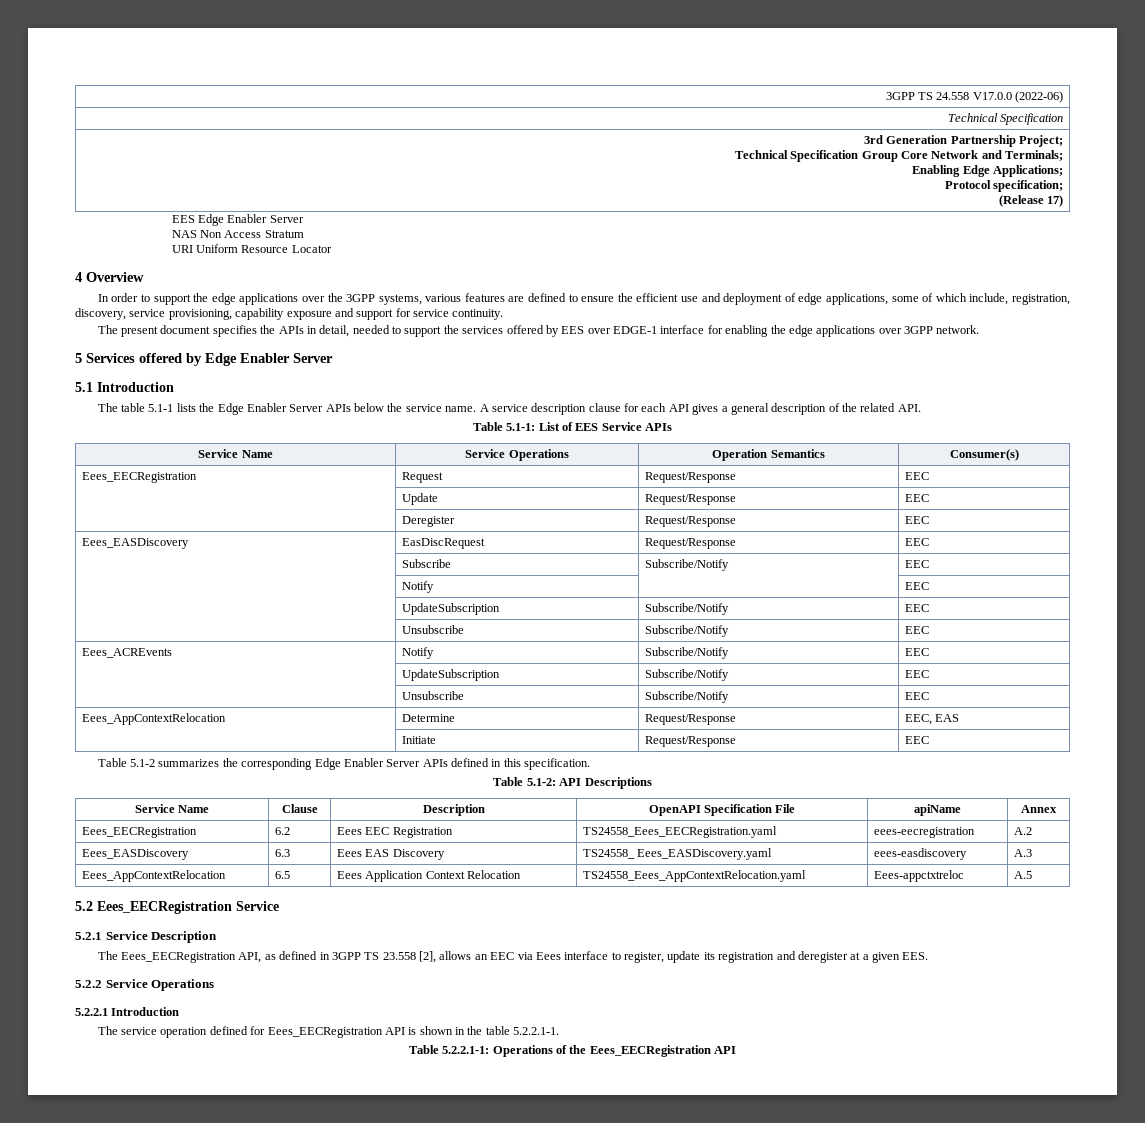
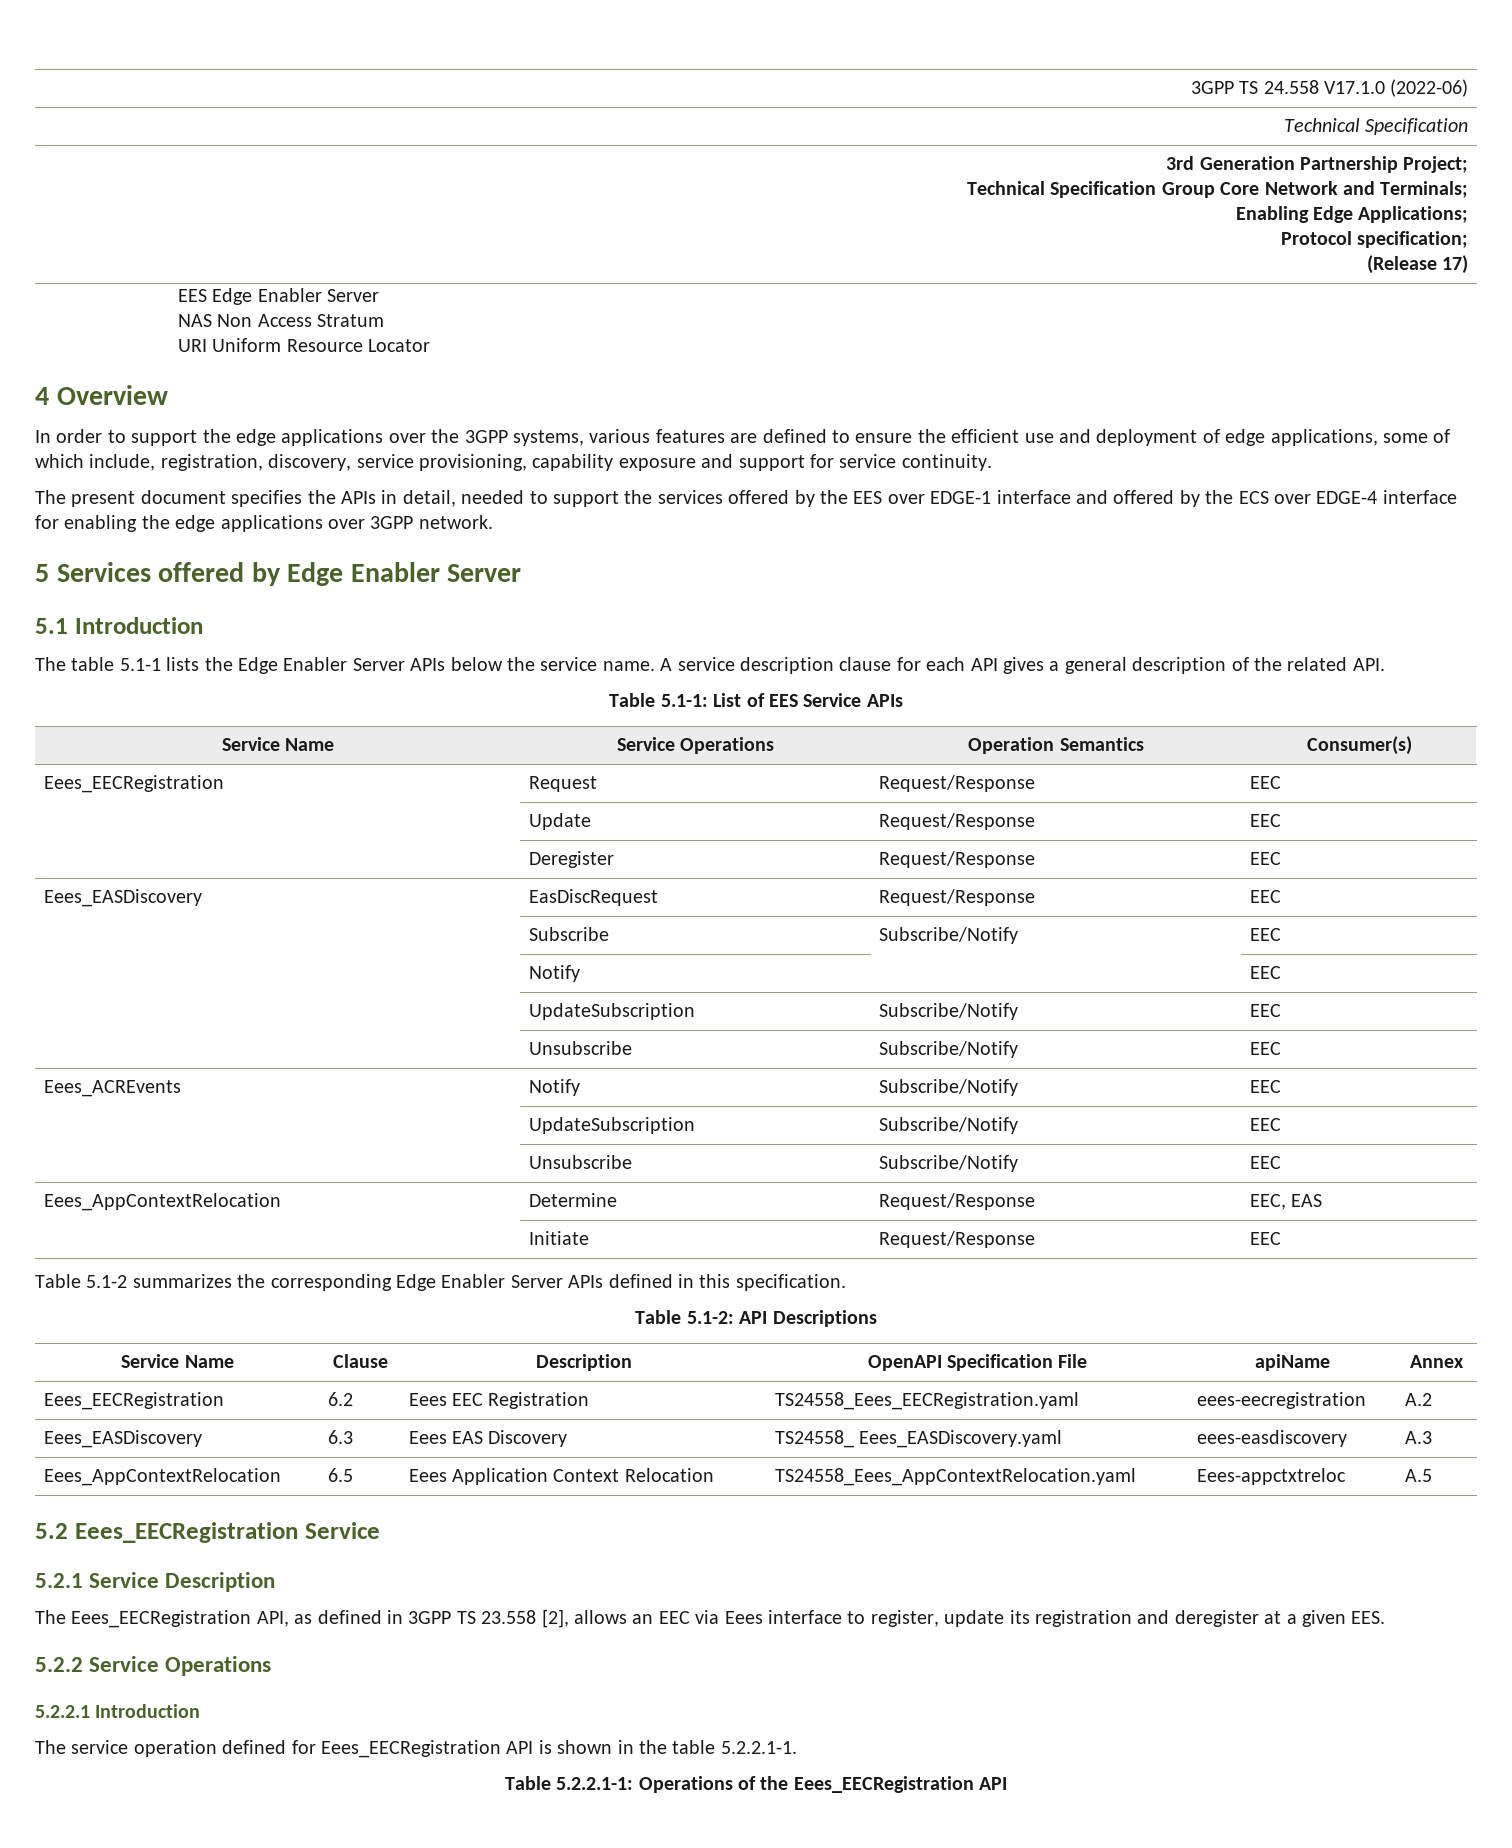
- 3GPP TS 24.558 V17.0.0 (2022-06)
+ 3GPP TS 24.558 V17.1.0 (2022-06)
- The present document specifies the APIs in detail, needed to support the services offered by EES over EDGE-1 interface for enabling the edge applications over 3GPP network.
+ The present document specifies the APIs in detail, needed to support the services offered by the EES over EDGE-1 interface and offered by the ECS over EDGE-4 interface for enabling the edge applications over 3GPP network.

